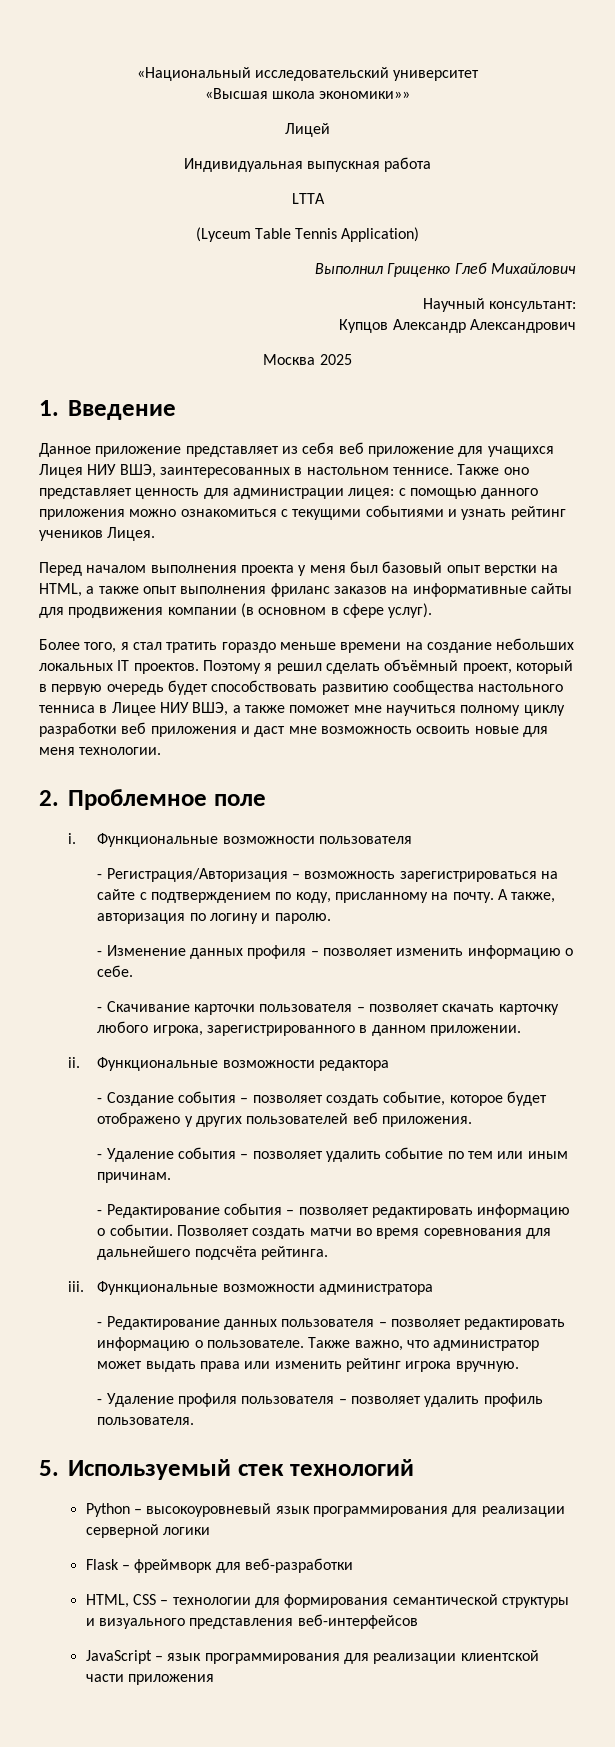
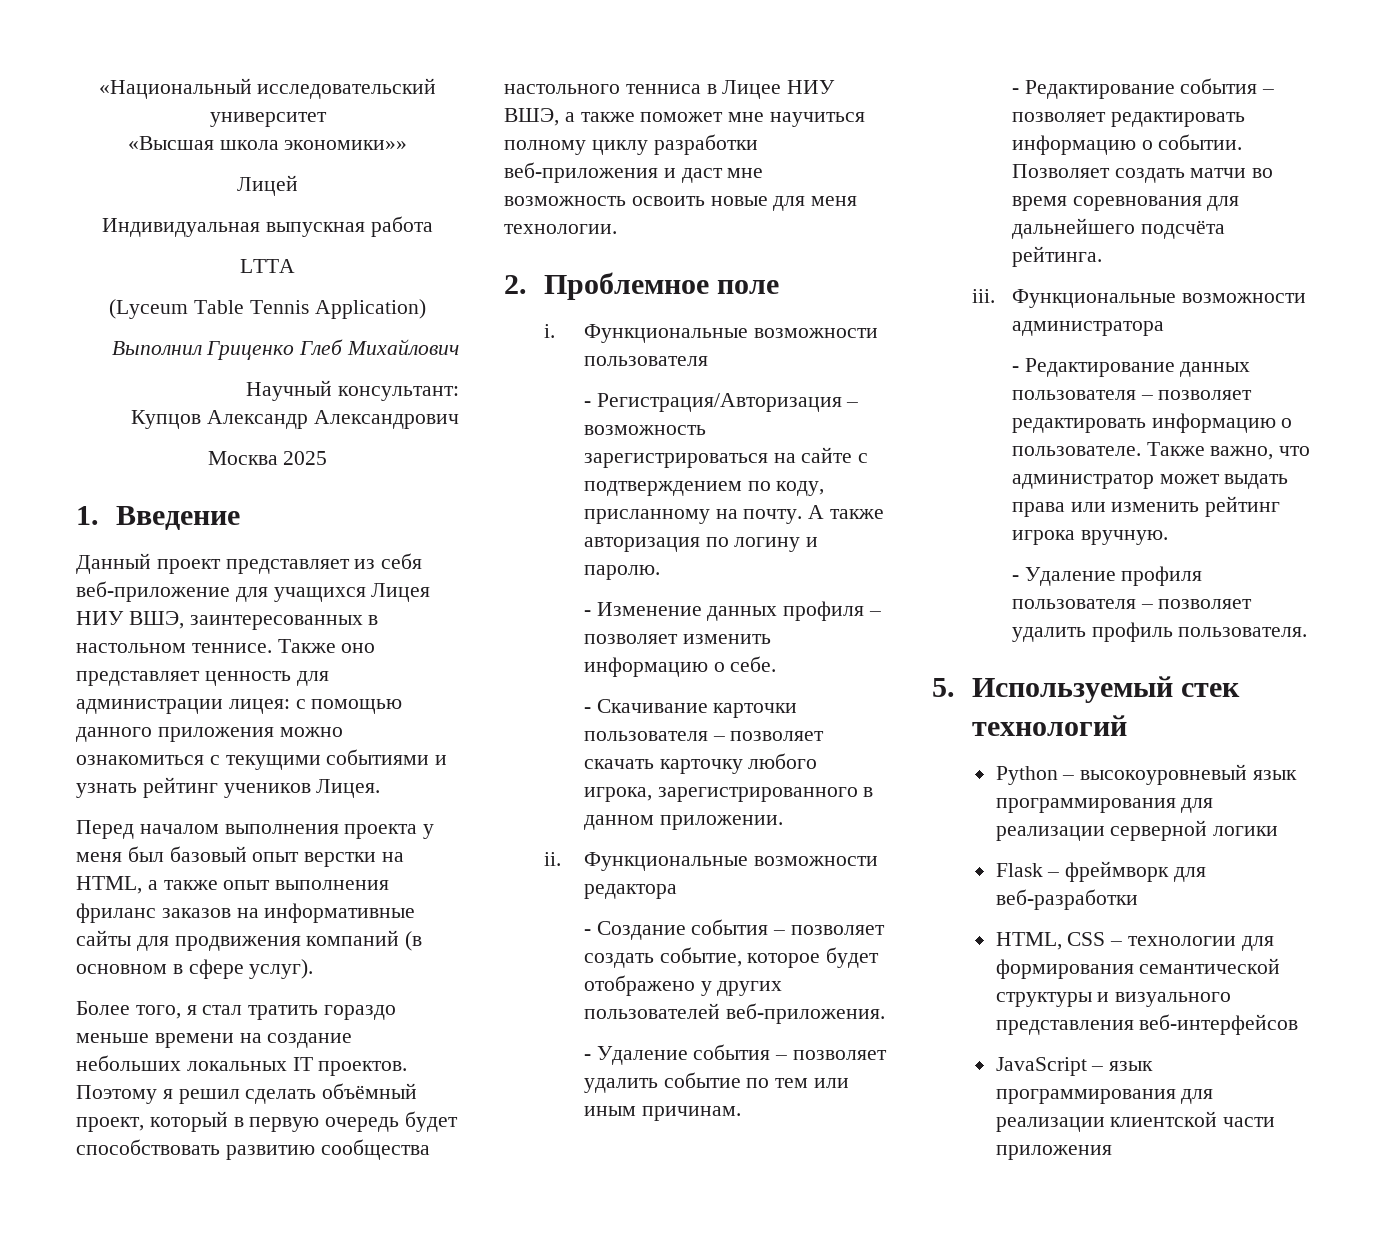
- Данное приложение представляет из себя веб приложение для учащихся Лицея НИУ ВШЭ, заинтересованных в настольном теннисе.
+ Данный проект представляет из себя веб-приложение для учащихся Лицея НИУ ВШЭ, заинтересованных в настольном теннисе.
- Перед началом выполнения проекта у меня был базовый опыт верстки на HTML, а также опыт выполнения фриланс заказов на информативные сайты для продвижения компании (в основном в сфере услуг).
+ Перед началом выполнения проекта у меня был базовый опыт верстки на HTML, а также опыт выполнения фриланс заказов на информативные сайты для продвижения компаний (в основном в сфере услуг).
- Поэтому я решил сделать объёмный проект, который в первую очередь будет способствовать развитию сообщества настольного тенниса в Лицее НИУ ВШЭ, а также поможет мне научиться полному циклу разработки веб приложения и даст мне возможность освоить новые для меня технологии.
+ Поэтому я решил сделать объёмный проект, который в первую очередь будет способствовать развитию сообщества настольного тенниса в Лицее НИУ ВШЭ, а также поможет мне научиться полному циклу разработки веб-приложения и даст мне возможность освоить новые для меня технологии.
- А также, авторизация по логину и паролю.
+ А также авторизация по логину и паролю.
- - Создание события – позволяет создать событие, которое будет отображено у других пользователей веб приложения.
+ - Создание события – позволяет создать событие, которое будет отображено у других пользователей веб-приложения.

